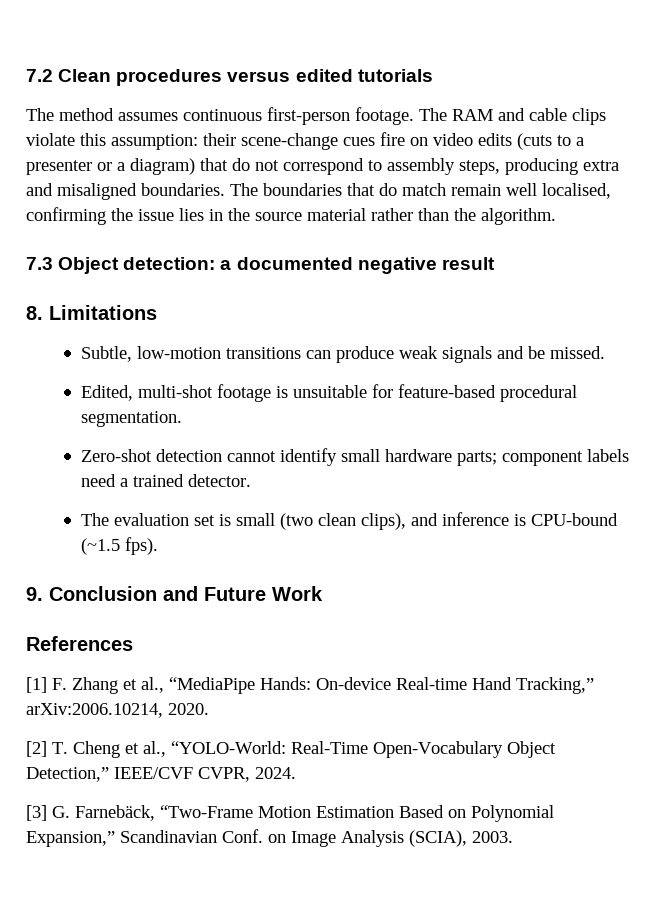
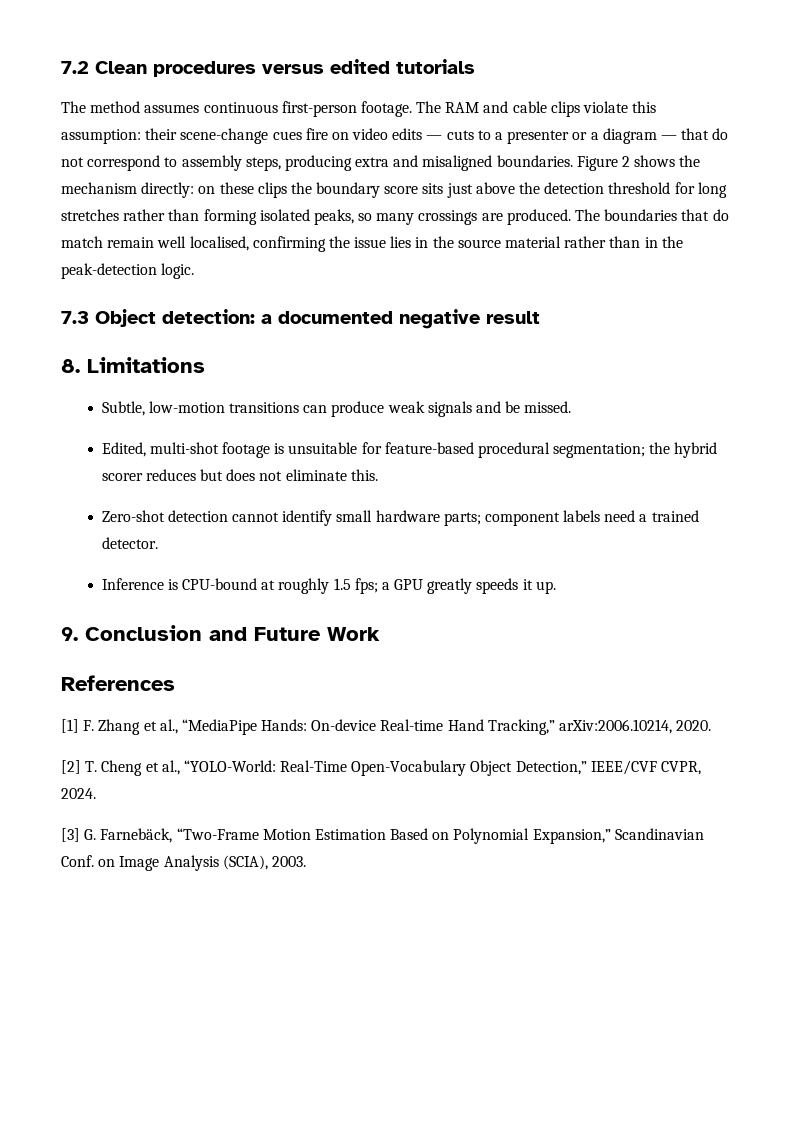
- The RAM and cable clips violate this assumption: their scene-change cues fire on video edits (cuts to a presenter or a diagram) that do not correspond to assembly steps, producing extra and misaligned boundaries.
+ The RAM and cable clips violate this assumption: their scene-change cues fire on video edits — cuts to a presenter or a diagram — that do not correspond to assembly steps, producing extra and misaligned boundaries.
+ Figure 2 shows the mechanism directly: on these clips the boundary score sits just above the detection threshold for long stretches rather than forming isolated peaks, so many crossings are produced.
- The boundaries that do match remain well localised, confirming the issue lies in the source material rather than the algorithm.
+ The boundaries that do match remain well localised, confirming the issue lies in the source material rather than in the peak-detection logic.
- Edited, multi-shot footage is unsuitable for feature-based procedural segmentation.
+ Edited, multi-shot footage is unsuitable for feature-based procedural segmentation; the hybrid scorer reduces but does not eliminate this.
- The evaluation set is small (two clean clips), and inference is CPU-bound (~1.5 fps).
+ Inference is CPU-bound at roughly 1.5 fps; a GPU greatly speeds it up.

